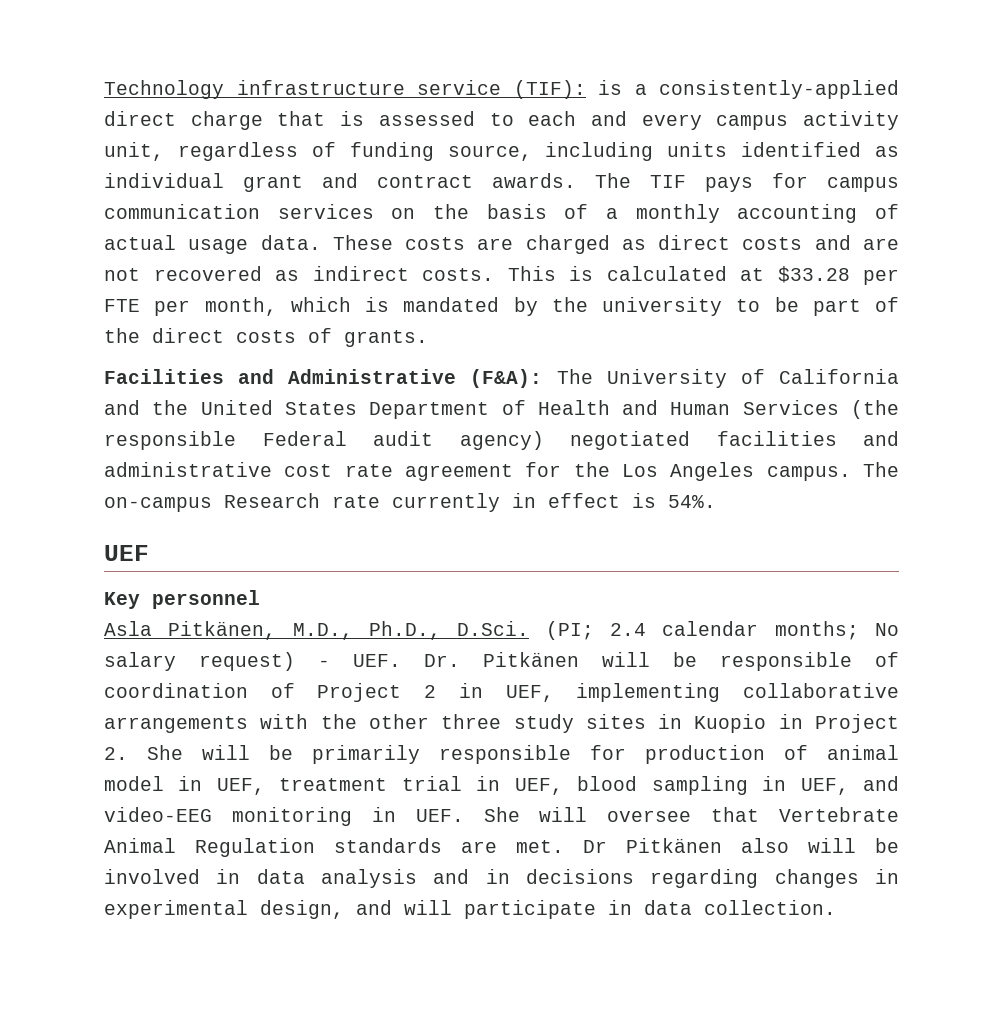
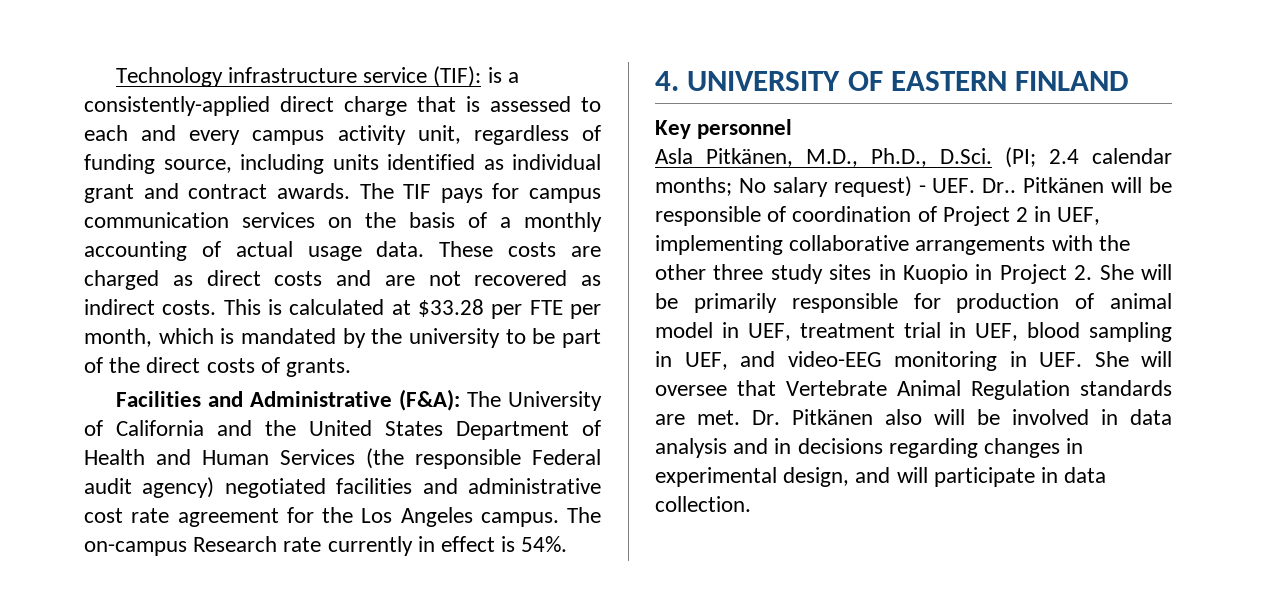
- UEF
+ 4. UNIVERSITY OF EASTERN FINLAND
- No salary request) - UEF. Dr. Pitkänen will be responsible of coordination of Project 2 in UEF, implementing collaborative arrangements with the other three study sites in Kuopio in Project 2. She will be primarily responsible for production of animal model in UEF, treatment trial in UEF, blood sampling in UEF, and video-EEG monitoring in UEF. She will oversee that Vertebrate Animal Regulation standards are met.
+ No salary request) - UEF. Dr.. Pitkänen will be responsible of coordination of Project 2 in UEF, implementing collaborative arrangements with the other three study sites in Kuopio in Project 2. She will be primarily responsible for production of animal model in UEF, treatment trial in UEF, blood sampling in UEF, and video-EEG monitoring in UEF. She will oversee that Vertebrate Animal Regulation standards are met.
- Dr Pitkänen also will be involved in data analysis and in decisions regarding changes in experimental design, and will participate in data collection.
+ Dr. Pitkänen also will be involved in data analysis and in decisions regarding changes in experimental design, and will participate in data collection.

